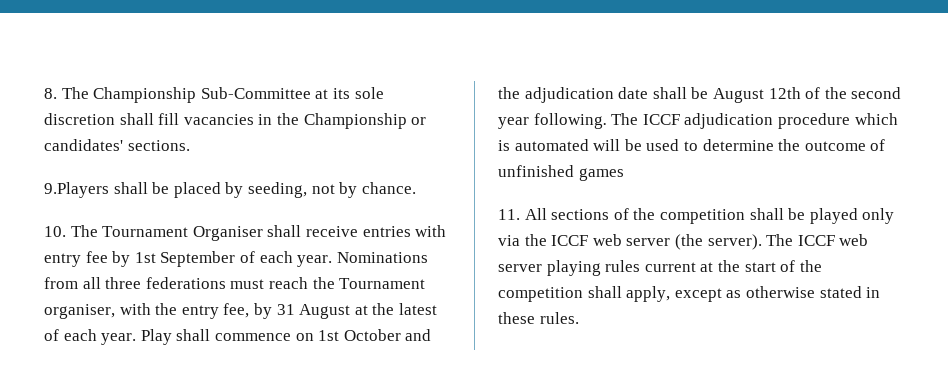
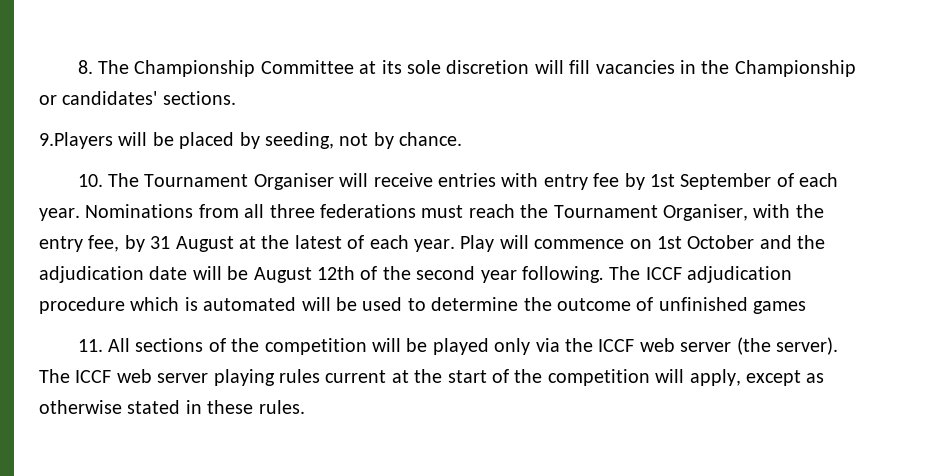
- 8. The Championship Sub-Committee at its sole discretion shall fill vacancies in the Championship or candidates' sections.
+ 8. The Championship Committee at its sole discretion will fill vacancies in the Championship or candidates' sections.
- 9.Players shall be placed by seeding, not by chance.
+ 9.Players will be placed by seeding, not by chance.
- 10. The Tournament Organiser shall receive entries with entry fee by 1st September of each year.
+ 10. The Tournament Organiser will receive entries with entry fee by 1st September of each year.
- Nominations from all three federations must reach the Tournament organiser, with the entry fee, by 31 August at the latest of each year.
+ Nominations from all three federations must reach the Tournament Organiser, with the entry fee, by 31 August at the latest of each year.
- Play shall commence on 1st October and the adjudication date shall be August 12th of the second year following.
+ Play will commence on 1st October and the adjudication date will be August 12th of the second year following.
- 11. All sections of the competition shall be played only via the ICCF web server (the server).
+ 11. All sections of the competition will be played only via the ICCF web server (the server).
- The ICCF web server playing rules current at the start of the competition shall apply, except as otherwise stated in these rules.
+ The ICCF web server playing rules current at the start of the competition will apply, except as otherwise stated in these rules.

